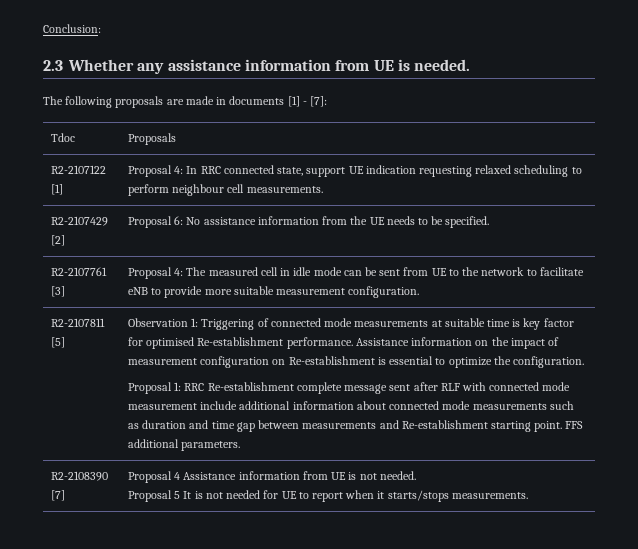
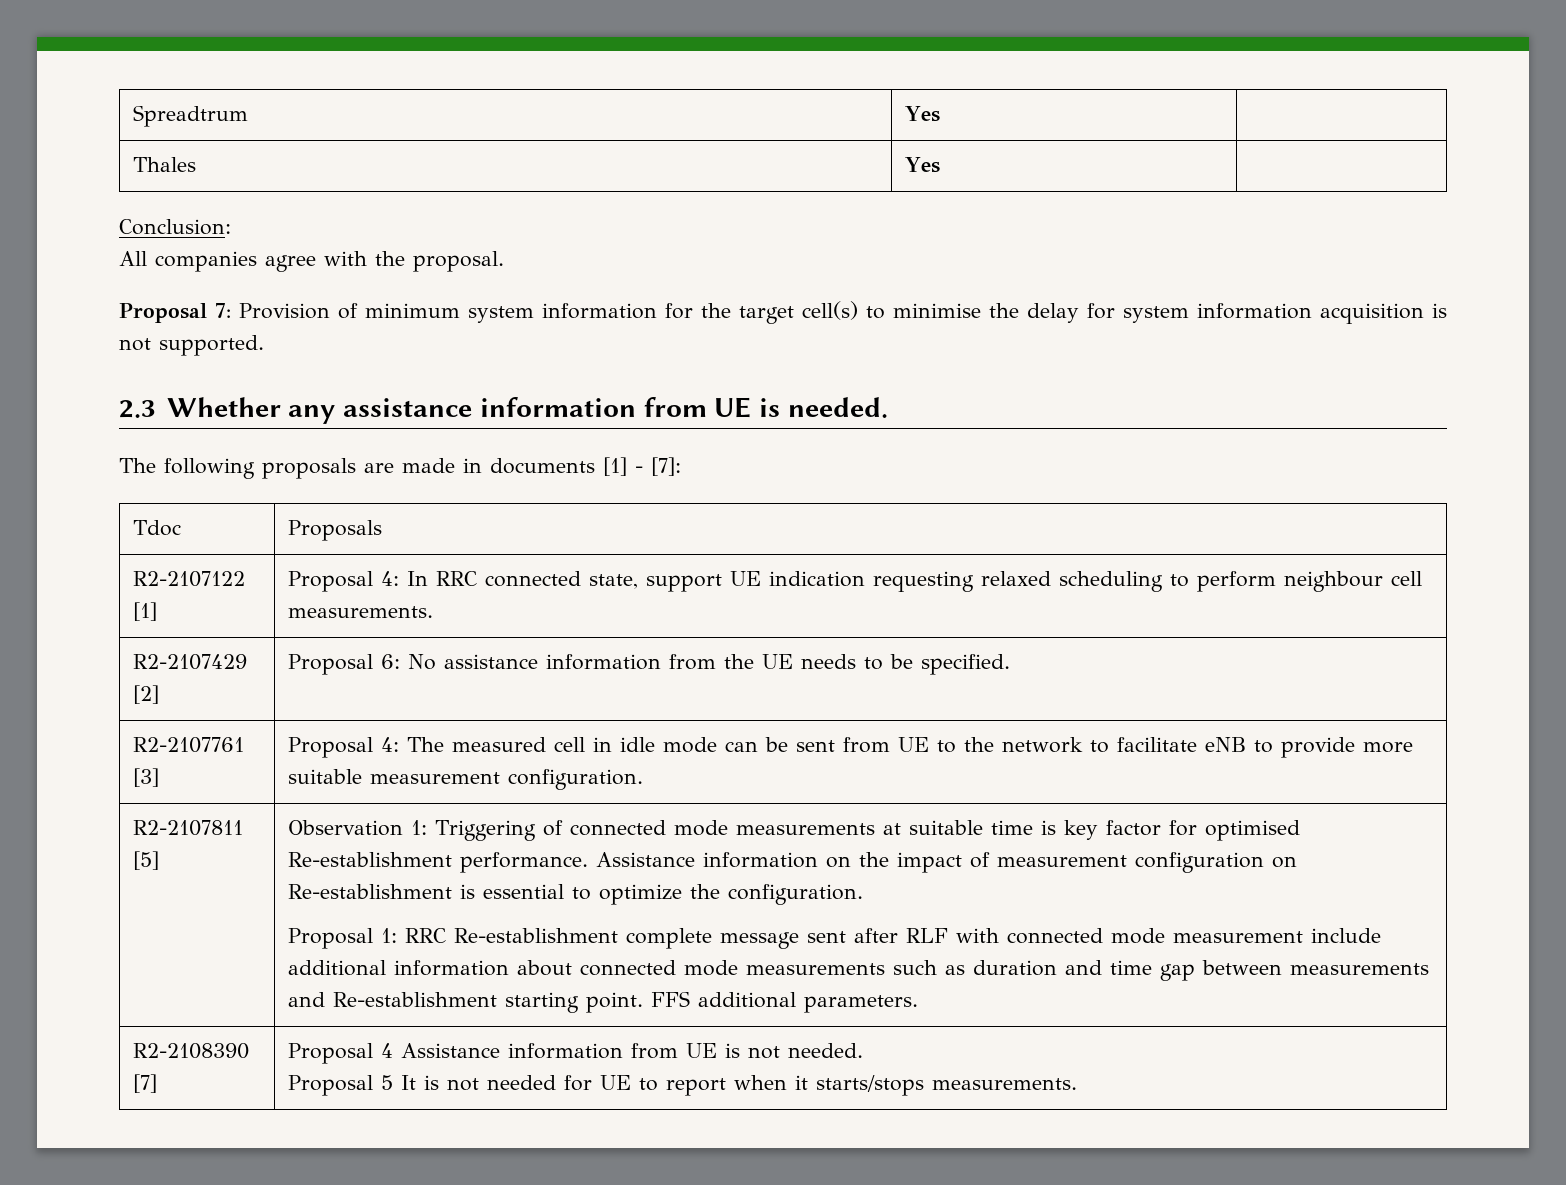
+ Spreadtrum | Yes |
+ Thales | Yes |
  Conclusion:
+ All companies agree with the proposal.
+ Proposal 7: Provision of minimum system information for the target cell(s) to minimise the delay for system information acquisition is not supported.

